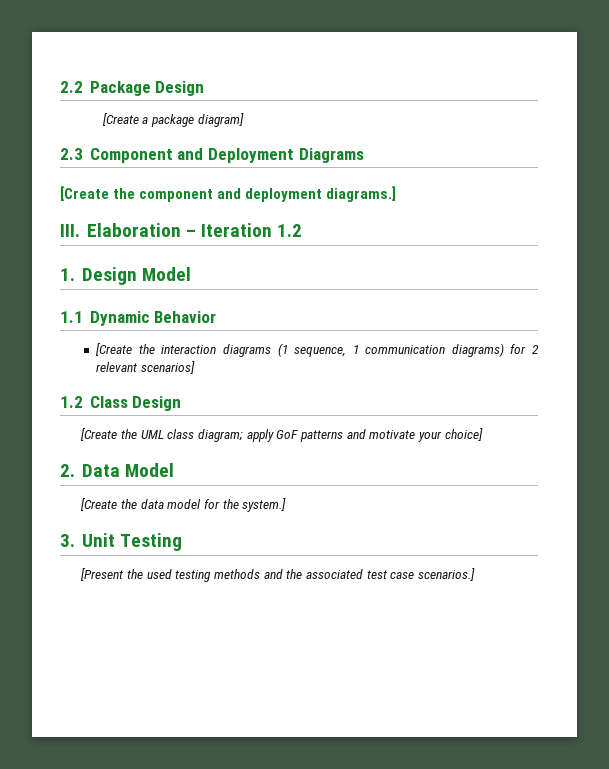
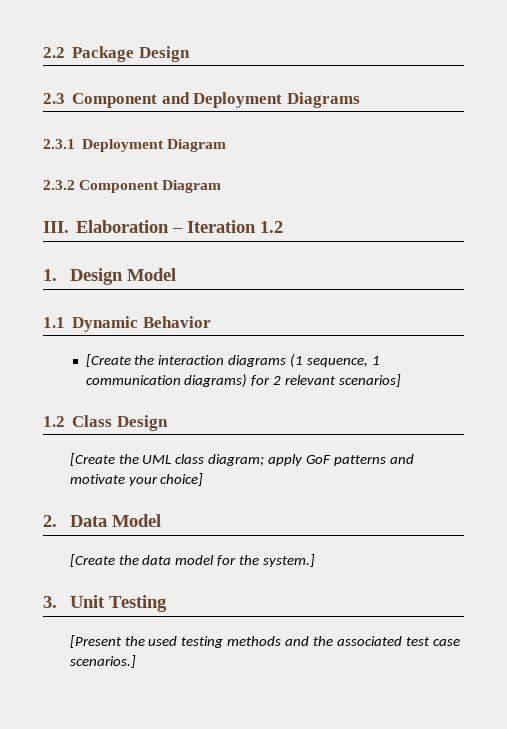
- [Create a package diagram]
- [Create the component and deployment diagrams.]
+ 2.3.1 Deployment Diagram
+ 2.3.2 Component Diagram

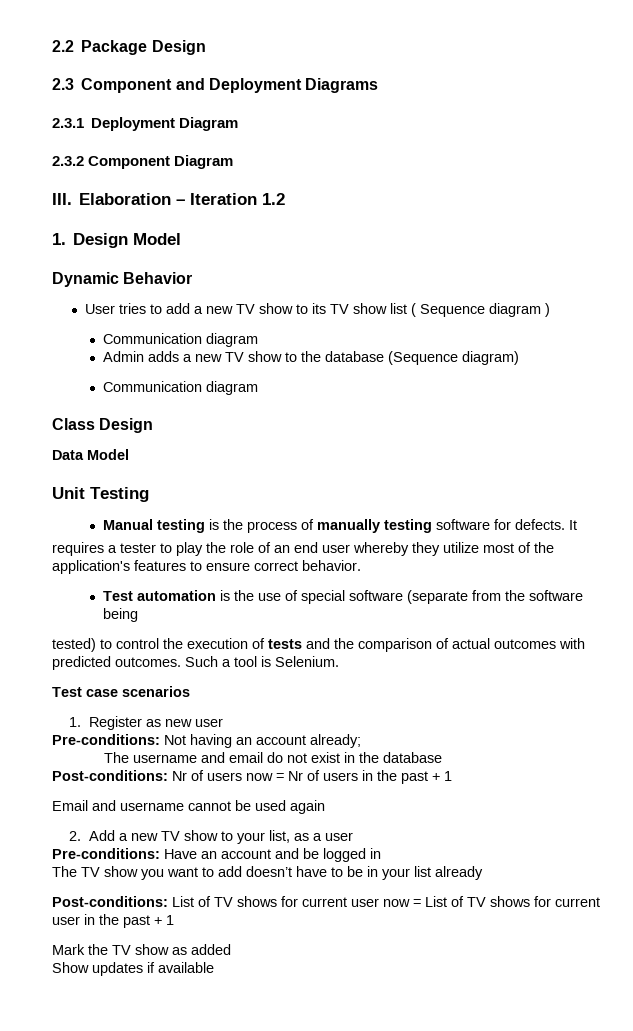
- 1.1 Dynamic Behavior
+ Dynamic Behavior
- [Create the interaction diagrams (1 sequence, 1 communication diagrams) for 2 relevant scenarios]
- 1.2 Class Design
- [Create the UML class diagram; apply GoF patterns and motivate your choice]
- 2. Data Model
- [Create the data model for the system.]
- 3. Unit Testing
- [Present the used testing methods and the associated test case scenarios.]
+ User tries to add a new TV show to its TV show list ( Sequence diagram )
+ Communication diagram
+ Admin adds a new TV show to the database (Sequence diagram)
+ Communication diagram
+ Class Design
+ Data Model
+ Unit Testing
+ Manual testing is the process of manually testing software for defects. It
+ requires a tester to play the role of an end user whereby they utilize most of the application's features to ensure correct behavior.
+ Test automation is the use of special software (separate from the software being
+ tested) to control the execution of tests and the comparison of actual outcomes with predicted outcomes. Such a tool is Selenium.
+ Test case scenarios
+ 1. Register as new user
+ Pre-conditions: Not having an account already;
+ The username and email do not exist in the database
+ Post-conditions: Nr of users now = Nr of users in the past + 1
+ Email and username cannot be used again
+ 2. Add a new TV show to your list, as a user
+ Pre-conditions: Have an account and be logged in
+ The TV show you want to add doesn’t have to be in your list already
+ Post-conditions: List of TV shows for current user now = List of TV shows for current user in the past + 1
+ Mark the TV show as added
+ Show updates if available

